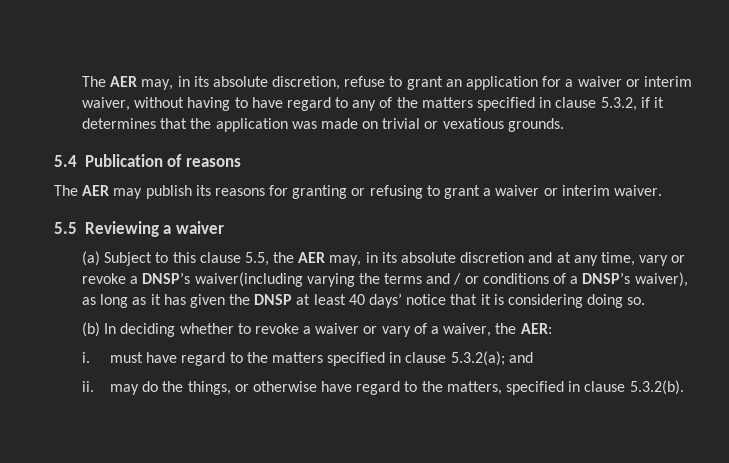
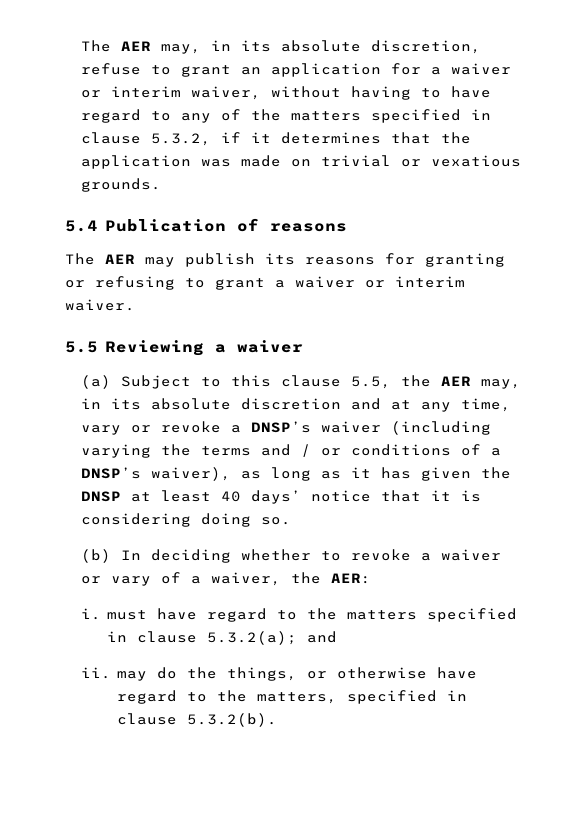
- (a) Subject to this clause 5.5, the AER may, in its absolute discretion and at any time, vary or revoke a DNSP’s waiver(including varying the terms and / or conditions of a DNSP’s waiver), as long as it has given the DNSP at least 40 days’ notice that it is considering doing so.
+ (a) Subject to this clause 5.5, the AER may, in its absolute discretion and at any time, vary or revoke a DNSP’s waiver (including varying the terms and / or conditions of a DNSP’s waiver), as long as it has given the DNSP at least 40 days’ notice that it is considering doing so.

